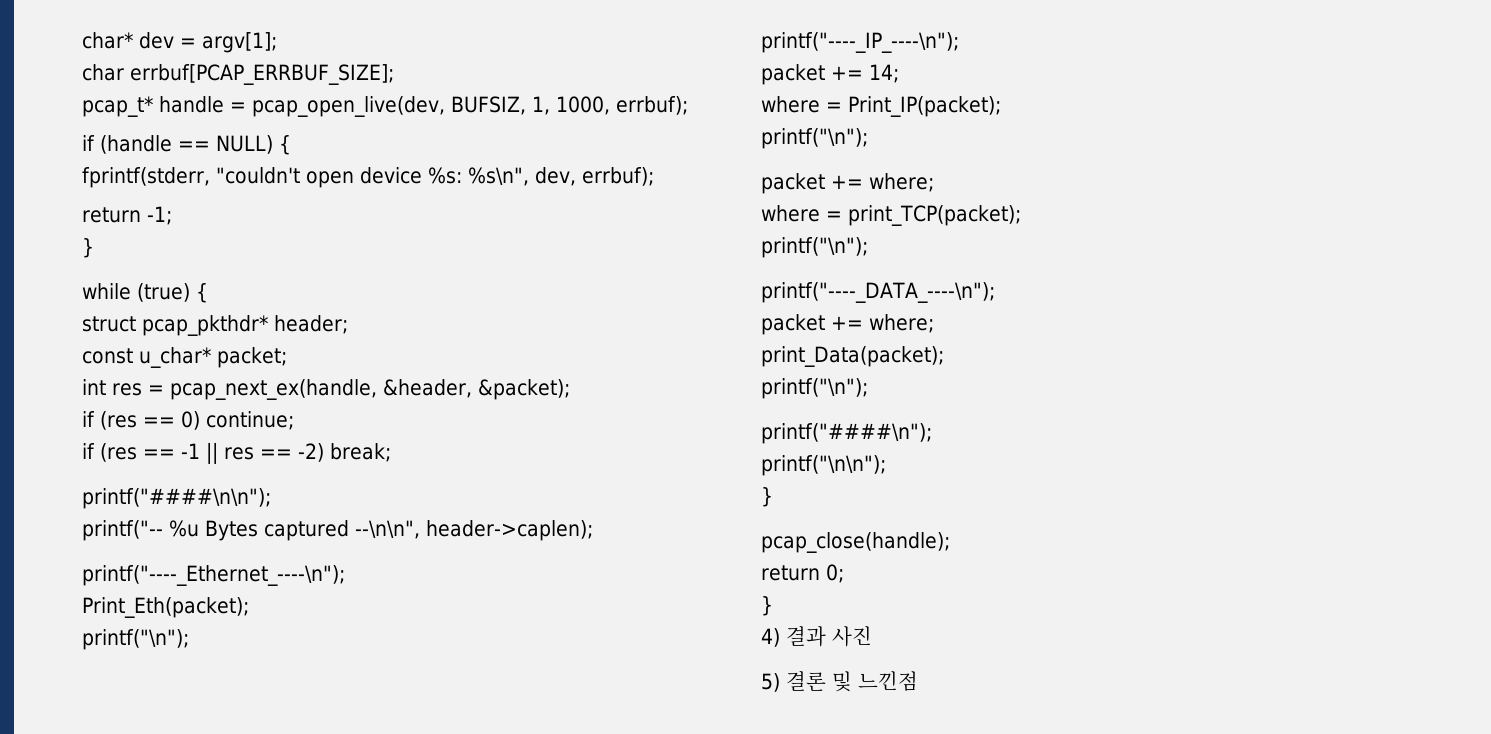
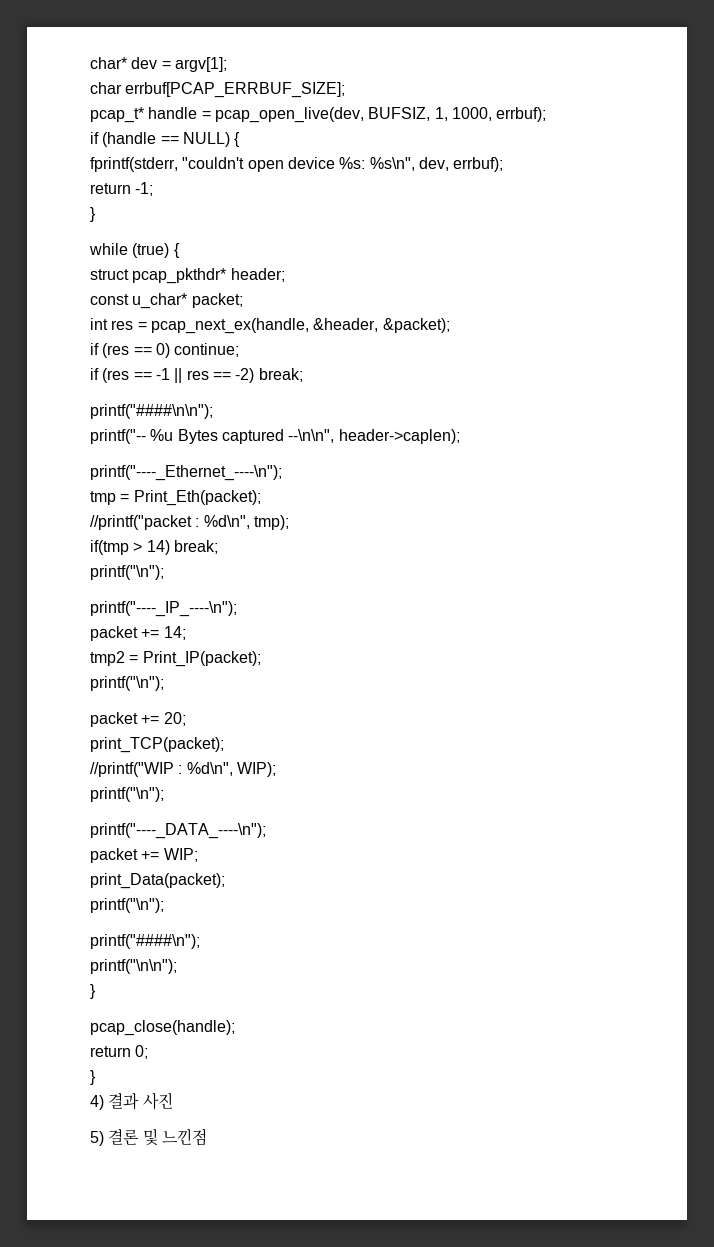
- Print_Eth(packet);
+ tmp = Print_Eth(packet);
+ //printf("packet : %d\n", tmp);
+ if(tmp > 14) break;
- where = Print_IP(packet);
+ tmp2 = Print_IP(packet);
  printf("\n");
- packet += where;
- where = print_TCP(packet);
+ packet += 20;
+ print_TCP(packet);
+ //printf("WIP : %d\n", WIP);
  printf("----_DATA_----\n");
- packet += where;
+ packet += WIP;

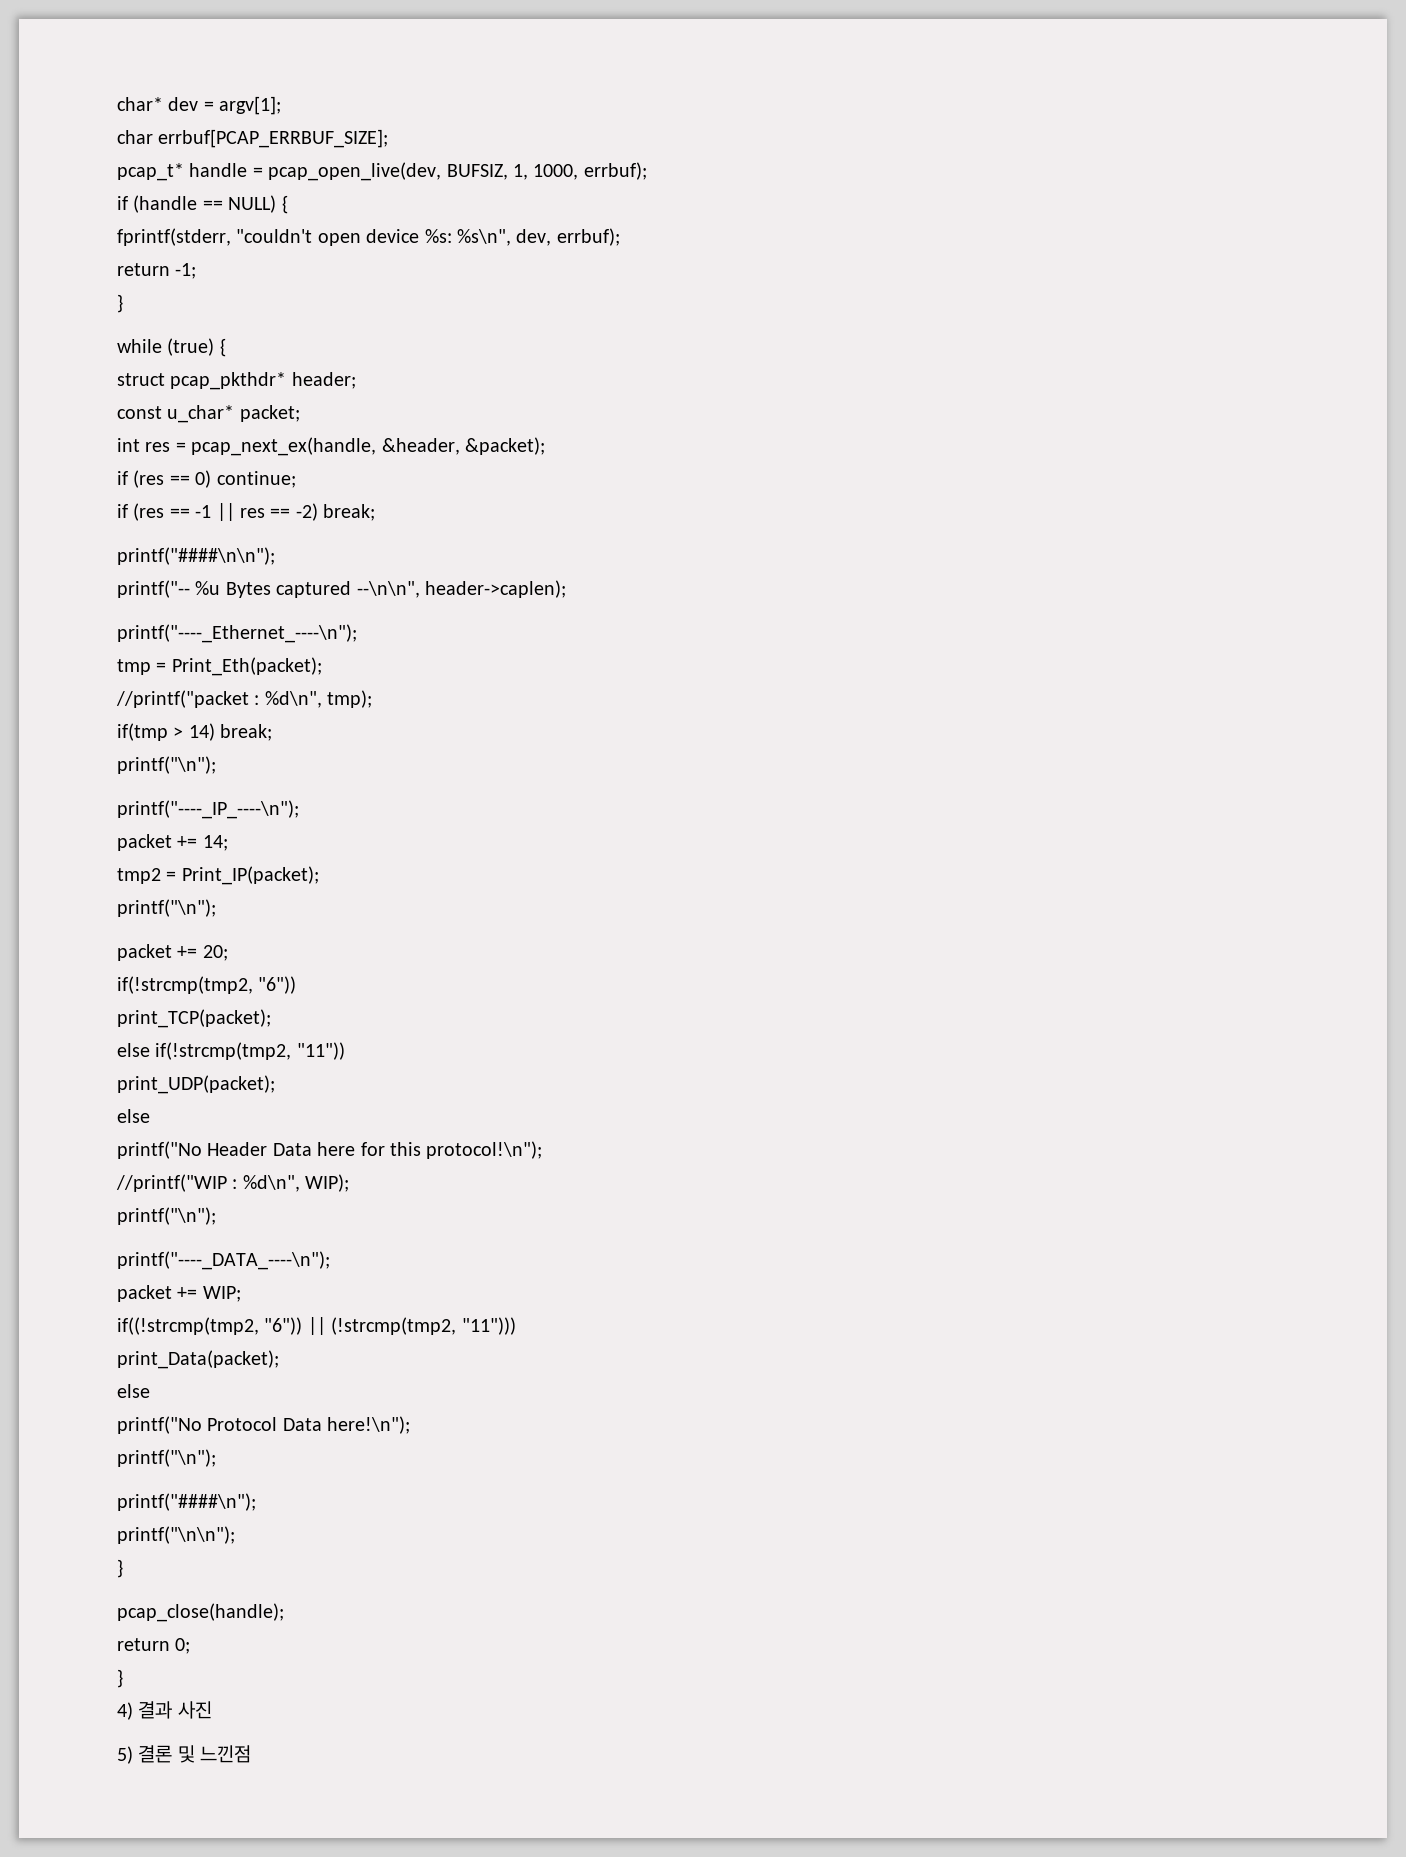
+ if(!strcmp(tmp2, "6"))
+ else if(!strcmp(tmp2, "11"))
+ print_UDP(packet);
+ else
+ printf("No Header Data here for this protocol!\n");
+ if((!strcmp(tmp2, "6")) || (!strcmp(tmp2, "11")))
  print_Data(packet);
+ else
+ printf("No Protocol Data here!\n");

